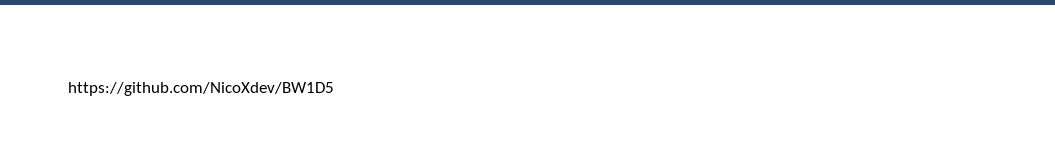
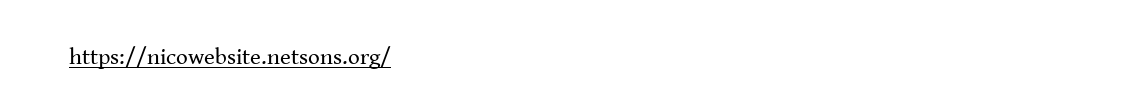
- https://github.com/NicoXdev/BW1D5
+ https://nicowebsite.netsons.org/

